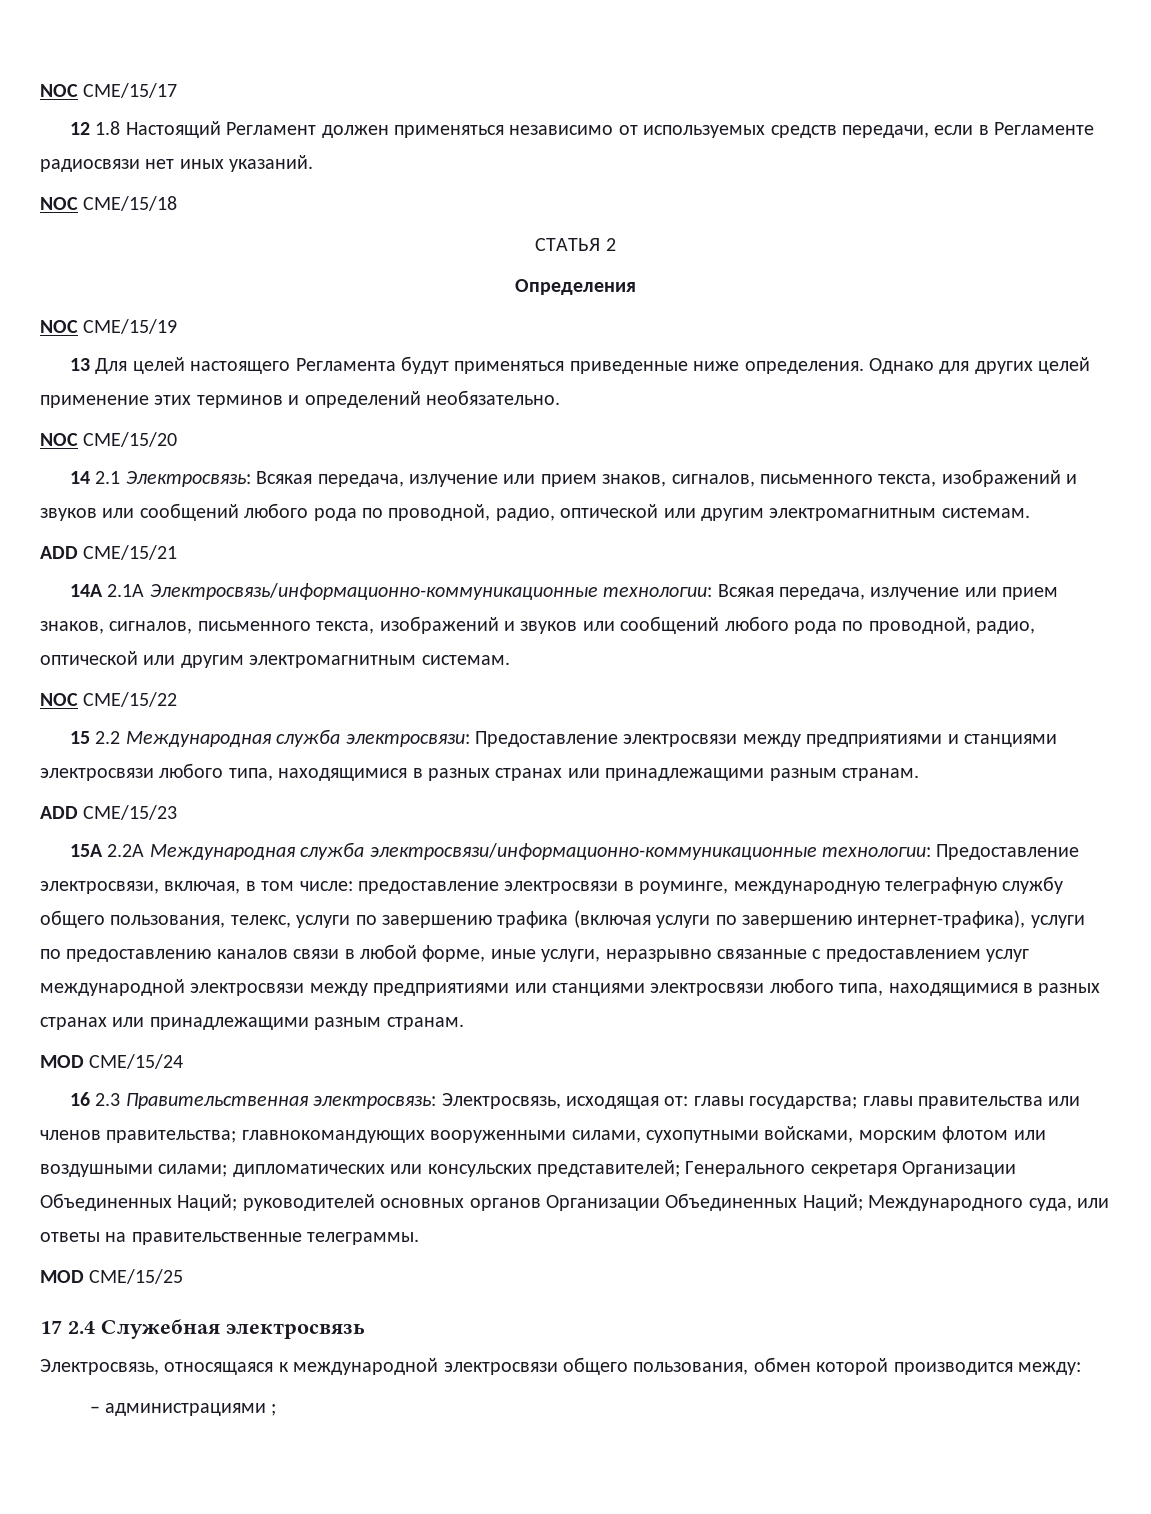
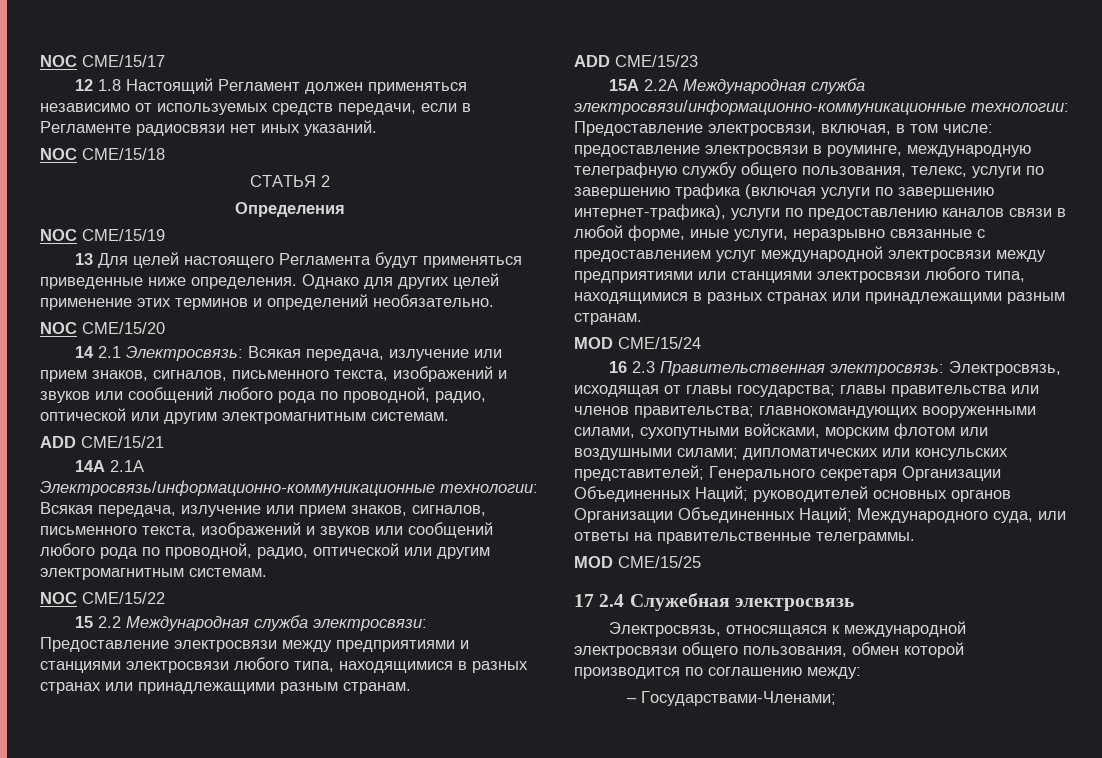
- 16 2.3 Правительственная электросвязь: Электросвязь, исходящая от: главы государства; главы правительства или членов правительства; главнокомандующих вооруженными силами, сухопутными войсками, морским флотом или воздушными силами; дипломатических или консульских представителей; Генерального секретаря Организации Объединенных Наций; руководителей основных органов Организации Объединенных Наций; Международного суда, или ответы на правительственные телеграммы.
+ 16 2.3 Правительственная электросвязь: Электросвязь, исходящая от главы государства; главы правительства или членов правительства; главнокомандующих вооруженными силами, сухопутными войсками, морским флотом или воздушными силами; дипломатических или консульских представителей; Генерального секретаря Организации Объединенных Наций; руководителей основных органов Организации Объединенных Наций; Международного суда, или ответы на правительственные телеграммы.
- Электросвязь, относящаяся к международной электросвязи общего пользования, обмен которой производится между:
+ Электросвязь, относящаяся к международной электросвязи общего пользования, обмен которой производится по соглашению между:
- – администрациями ;
+ – Государствами-Членами;

